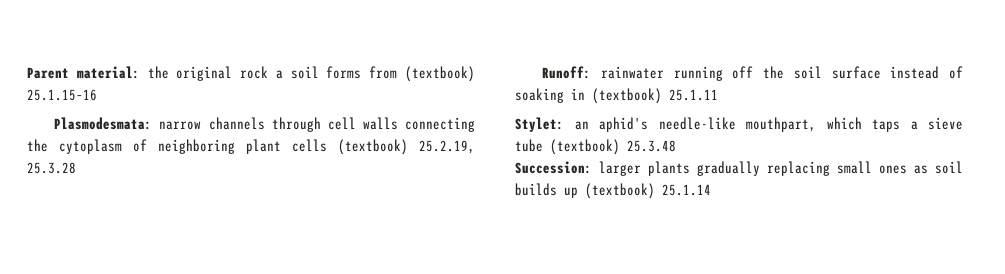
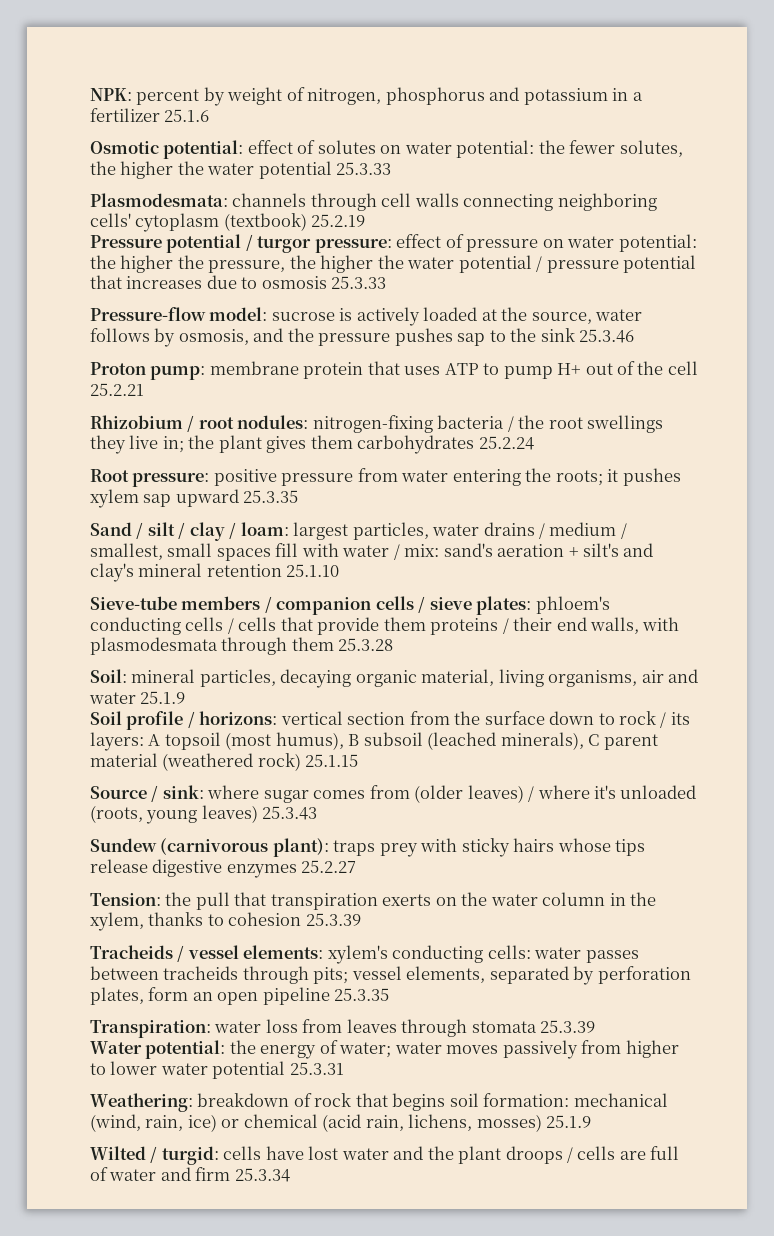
- Parent material: the original rock a soil forms from (textbook) 25.1.15–16
+ NPK: percent by weight of nitrogen, phosphorus and potassium in a fertilizer 25.1.6
+ Osmotic potential: effect of solutes on water potential: the fewer solutes, the higher the water potential 25.3.33
- Plasmodesmata: narrow channels through cell walls connecting the cytoplasm of neighboring plant cells (textbook) 25.2.19, 25.3.28
- Runoff: rainwater running off the soil surface instead of soaking in (textbook) 25.1.11
- Stylet: an aphid's needle-like mouthpart, which taps a sieve tube (textbook) 25.3.48
- Succession: larger plants gradually replacing small ones as soil builds up (textbook) 25.1.14
+ Plasmodesmata: channels through cell walls connecting neighboring cells' cytoplasm (textbook) 25.2.19
+ Pressure potential / turgor pressure: effect of pressure on water potential: the higher the pressure, the higher the water potential / pressure potential that increases due to osmosis 25.3.33
+ Pressure-flow model: sucrose is actively loaded at the source, water follows by osmosis, and the pressure pushes sap to the sink 25.3.46
+ Proton pump: membrane protein that uses ATP to pump H+ out of the cell 25.2.21
+ Rhizobium / root nodules: nitrogen-fixing bacteria / the root swellings they live in; the plant gives them carbohydrates 25.2.24
+ Root pressure: positive pressure from water entering the roots; it pushes xylem sap upward 25.3.35
+ Sand / silt / clay / loam: largest particles, water drains / medium / smallest, small spaces fill with water / mix: sand's aeration + silt's and clay's mineral retention 25.1.10
+ Sieve-tube members / companion cells / sieve plates: phloem's conducting cells / cells that provide them proteins / their end walls, with plasmodesmata through them 25.3.28
+ Soil: mineral particles, decaying organic material, living organisms, air and water 25.1.9
+ Soil profile / horizons: vertical section from the surface down to rock / its layers: A topsoil (most humus), B subsoil (leached minerals), C parent material (weathered rock) 25.1.15
+ Source / sink: where sugar comes from (older leaves) / where it's unloaded (roots, young leaves) 25.3.43
+ Sundew (carnivorous plant): traps prey with sticky hairs whose tips release digestive enzymes 25.2.27
+ Tension: the pull that transpiration exerts on the water column in the xylem, thanks to cohesion 25.3.39
+ Tracheids / vessel elements: xylem's conducting cells: water passes between tracheids through pits; vessel elements, separated by perforation plates, form an open pipeline 25.3.35
+ Transpiration: water loss from leaves through stomata 25.3.39
+ Water potential: the energy of water; water moves passively from higher to lower water potential 25.3.31
+ Weathering: breakdown of rock that begins soil formation: mechanical (wind, rain, ice) or chemical (acid rain, lichens, mosses) 25.1.9
+ Wilted / turgid: cells have lost water and the plant droops / cells are full of water and firm 25.3.34

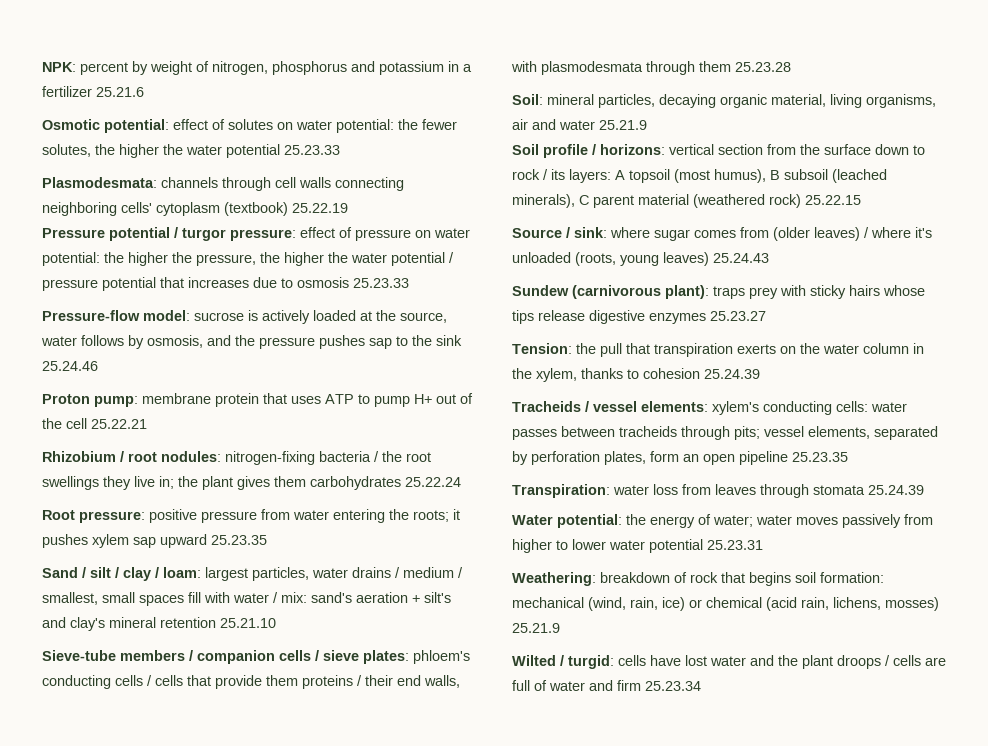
- NPK: percent by weight of nitrogen, phosphorus and potassium in a fertilizer 25.1.6
+ NPK: percent by weight of nitrogen, phosphorus and potassium in a fertilizer 25.21.6
- Osmotic potential: effect of solutes on water potential: the fewer solutes, the higher the water potential 25.3.33
+ Osmotic potential: effect of solutes on water potential: the fewer solutes, the higher the water potential 25.23.33
- Plasmodesmata: channels through cell walls connecting neighboring cells' cytoplasm (textbook) 25.2.19
+ Plasmodesmata: channels through cell walls connecting neighboring cells' cytoplasm (textbook) 25.22.19
- Pressure potential / turgor pressure: effect of pressure on water potential: the higher the pressure, the higher the water potential / pressure potential that increases due to osmosis 25.3.33
+ Pressure potential / turgor pressure: effect of pressure on water potential: the higher the pressure, the higher the water potential / pressure potential that increases due to osmosis 25.23.33
- Pressure-flow model: sucrose is actively loaded at the source, water follows by osmosis, and the pressure pushes sap to the sink 25.3.46
+ Pressure-flow model: sucrose is actively loaded at the source, water follows by osmosis, and the pressure pushes sap to the sink 25.24.46
- Proton pump: membrane protein that uses ATP to pump H+ out of the cell 25.2.21
+ Proton pump: membrane protein that uses ATP to pump H+ out of the cell 25.22.21
- Rhizobium / root nodules: nitrogen-fixing bacteria / the root swellings they live in; the plant gives them carbohydrates 25.2.24
+ Rhizobium / root nodules: nitrogen-fixing bacteria / the root swellings they live in; the plant gives them carbohydrates 25.22.24
- Root pressure: positive pressure from water entering the roots; it pushes xylem sap upward 25.3.35
+ Root pressure: positive pressure from water entering the roots; it pushes xylem sap upward 25.23.35
- Sand / silt / clay / loam: largest particles, water drains / medium / smallest, small spaces fill with water / mix: sand's aeration + silt's and clay's mineral retention 25.1.10
+ Sand / silt / clay / loam: largest particles, water drains / medium / smallest, small spaces fill with water / mix: sand's aeration + silt's and clay's mineral retention 25.21.10
- Sieve-tube members / companion cells / sieve plates: phloem's conducting cells / cells that provide them proteins / their end walls, with plasmodesmata through them 25.3.28
+ Sieve-tube members / companion cells / sieve plates: phloem's conducting cells / cells that provide them proteins / their end walls, with plasmodesmata through them 25.23.28
- Soil: mineral particles, decaying organic material, living organisms, air and water 25.1.9
+ Soil: mineral particles, decaying organic material, living organisms, air and water 25.21.9
- Soil profile / horizons: vertical section from the surface down to rock / its layers: A topsoil (most humus), B subsoil (leached minerals), C parent material (weathered rock) 25.1.15
+ Soil profile / horizons: vertical section from the surface down to rock / its layers: A topsoil (most humus), B subsoil (leached minerals), C parent material (weathered rock) 25.22.15
- Source / sink: where sugar comes from (older leaves) / where it's unloaded (roots, young leaves) 25.3.43
+ Source / sink: where sugar comes from (older leaves) / where it's unloaded (roots, young leaves) 25.24.43
- Sundew (carnivorous plant): traps prey with sticky hairs whose tips release digestive enzymes 25.2.27
+ Sundew (carnivorous plant): traps prey with sticky hairs whose tips release digestive enzymes 25.23.27
- Tension: the pull that transpiration exerts on the water column in the xylem, thanks to cohesion 25.3.39
+ Tension: the pull that transpiration exerts on the water column in the xylem, thanks to cohesion 25.24.39
- Tracheids / vessel elements: xylem's conducting cells: water passes between tracheids through pits; vessel elements, separated by perforation plates, form an open pipeline 25.3.35
+ Tracheids / vessel elements: xylem's conducting cells: water passes between tracheids through pits; vessel elements, separated by perforation plates, form an open pipeline 25.23.35
- Transpiration: water loss from leaves through stomata 25.3.39
+ Transpiration: water loss from leaves through stomata 25.24.39
- Water potential: the energy of water; water moves passively from higher to lower water potential 25.3.31
+ Water potential: the energy of water; water moves passively from higher to lower water potential 25.23.31
- Weathering: breakdown of rock that begins soil formation: mechanical (wind, rain, ice) or chemical (acid rain, lichens, mosses) 25.1.9
+ Weathering: breakdown of rock that begins soil formation: mechanical (wind, rain, ice) or chemical (acid rain, lichens, mosses) 25.21.9
- Wilted / turgid: cells have lost water and the plant droops / cells are full of water and firm 25.3.34
+ Wilted / turgid: cells have lost water and the plant droops / cells are full of water and firm 25.23.34

